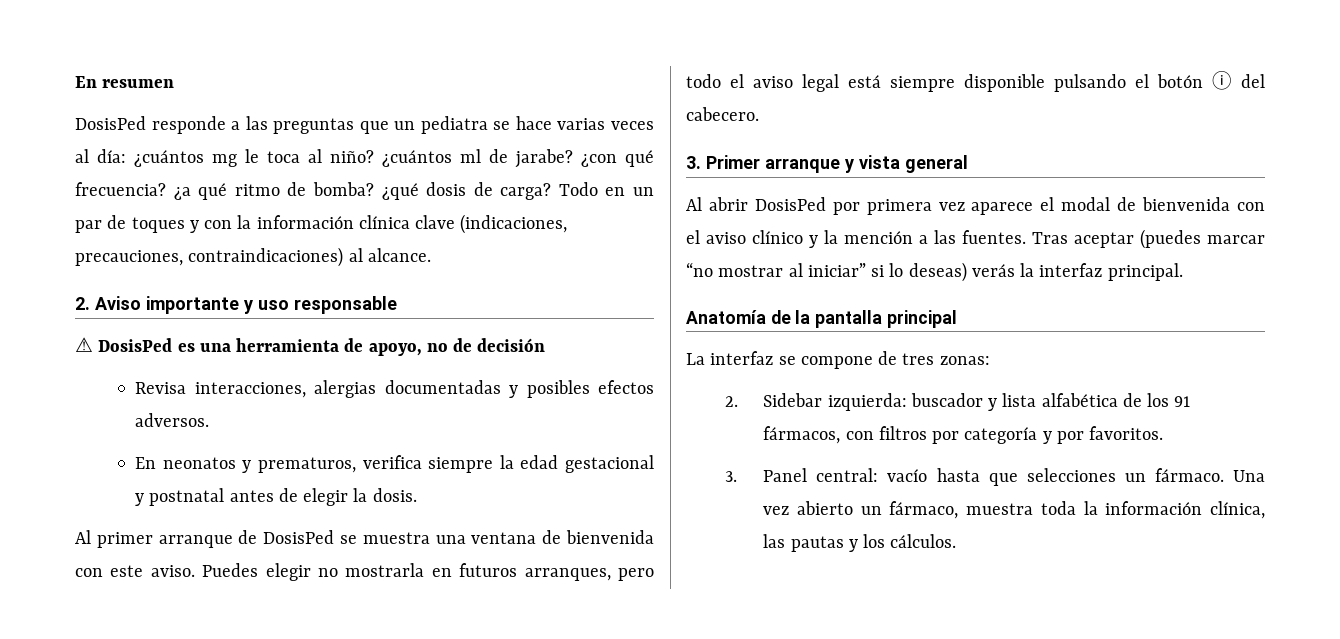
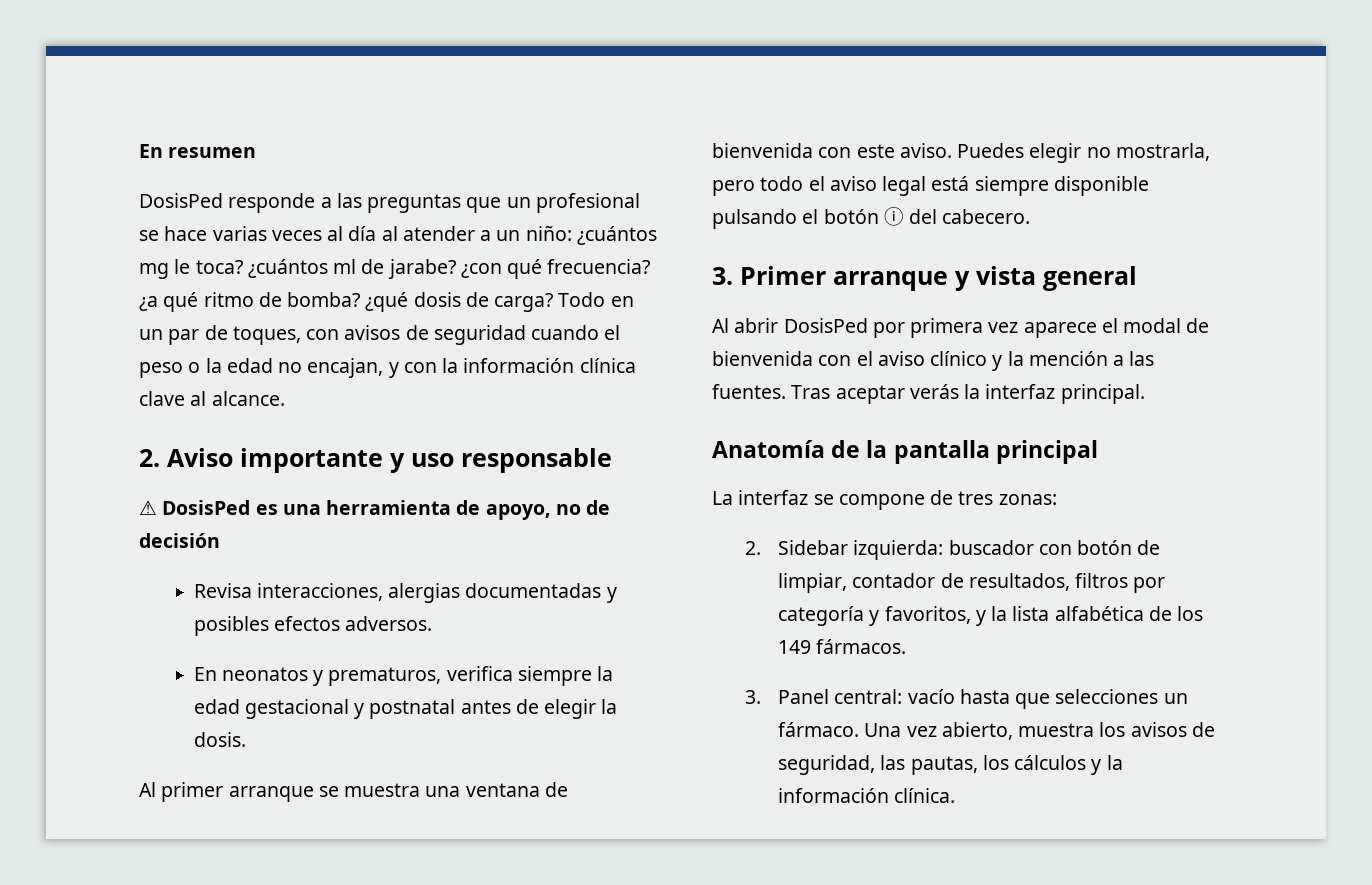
- DosisPed responde a las preguntas que un pediatra se hace varias veces al día: ¿cuántos mg le toca al niño?
+ DosisPed responde a las preguntas que un profesional se hace varias veces al día al atender a un niño: ¿cuántos mg le toca?
- Todo en un par de toques y con la información clínica clave (indicaciones, precauciones, contraindicaciones) al alcance.
+ Todo en un par de toques, con avisos de seguridad cuando el peso o la edad no encajan, y con la información clínica clave al alcance.
- Al primer arranque de DosisPed se muestra una ventana de bienvenida con este aviso.
+ Al primer arranque se muestra una ventana de bienvenida con este aviso.
- Puedes elegir no mostrarla en futuros arranques, pero todo el aviso legal está siempre disponible pulsando el botón ⓘ del cabecero.
+ Puedes elegir no mostrarla, pero todo el aviso legal está siempre disponible pulsando el botón ⓘ del cabecero.
- Tras aceptar (puedes marcar “no mostrar al iniciar” si lo deseas) verás la interfaz principal.
+ Tras aceptar verás la interfaz principal.
- 2. Sidebar izquierda: buscador y lista alfabética de los 91 fármacos, con filtros por categoría y por favoritos.
+ 2. Sidebar izquierda: buscador con botón de limpiar, contador de resultados, filtros por categoría y favoritos, y la lista alfabética de los 149 fármacos.
- Una vez abierto un fármaco, muestra toda la información clínica, las pautas y los cálculos.
+ Una vez abierto, muestra los avisos de seguridad, las pautas, los cálculos y la información clínica.

